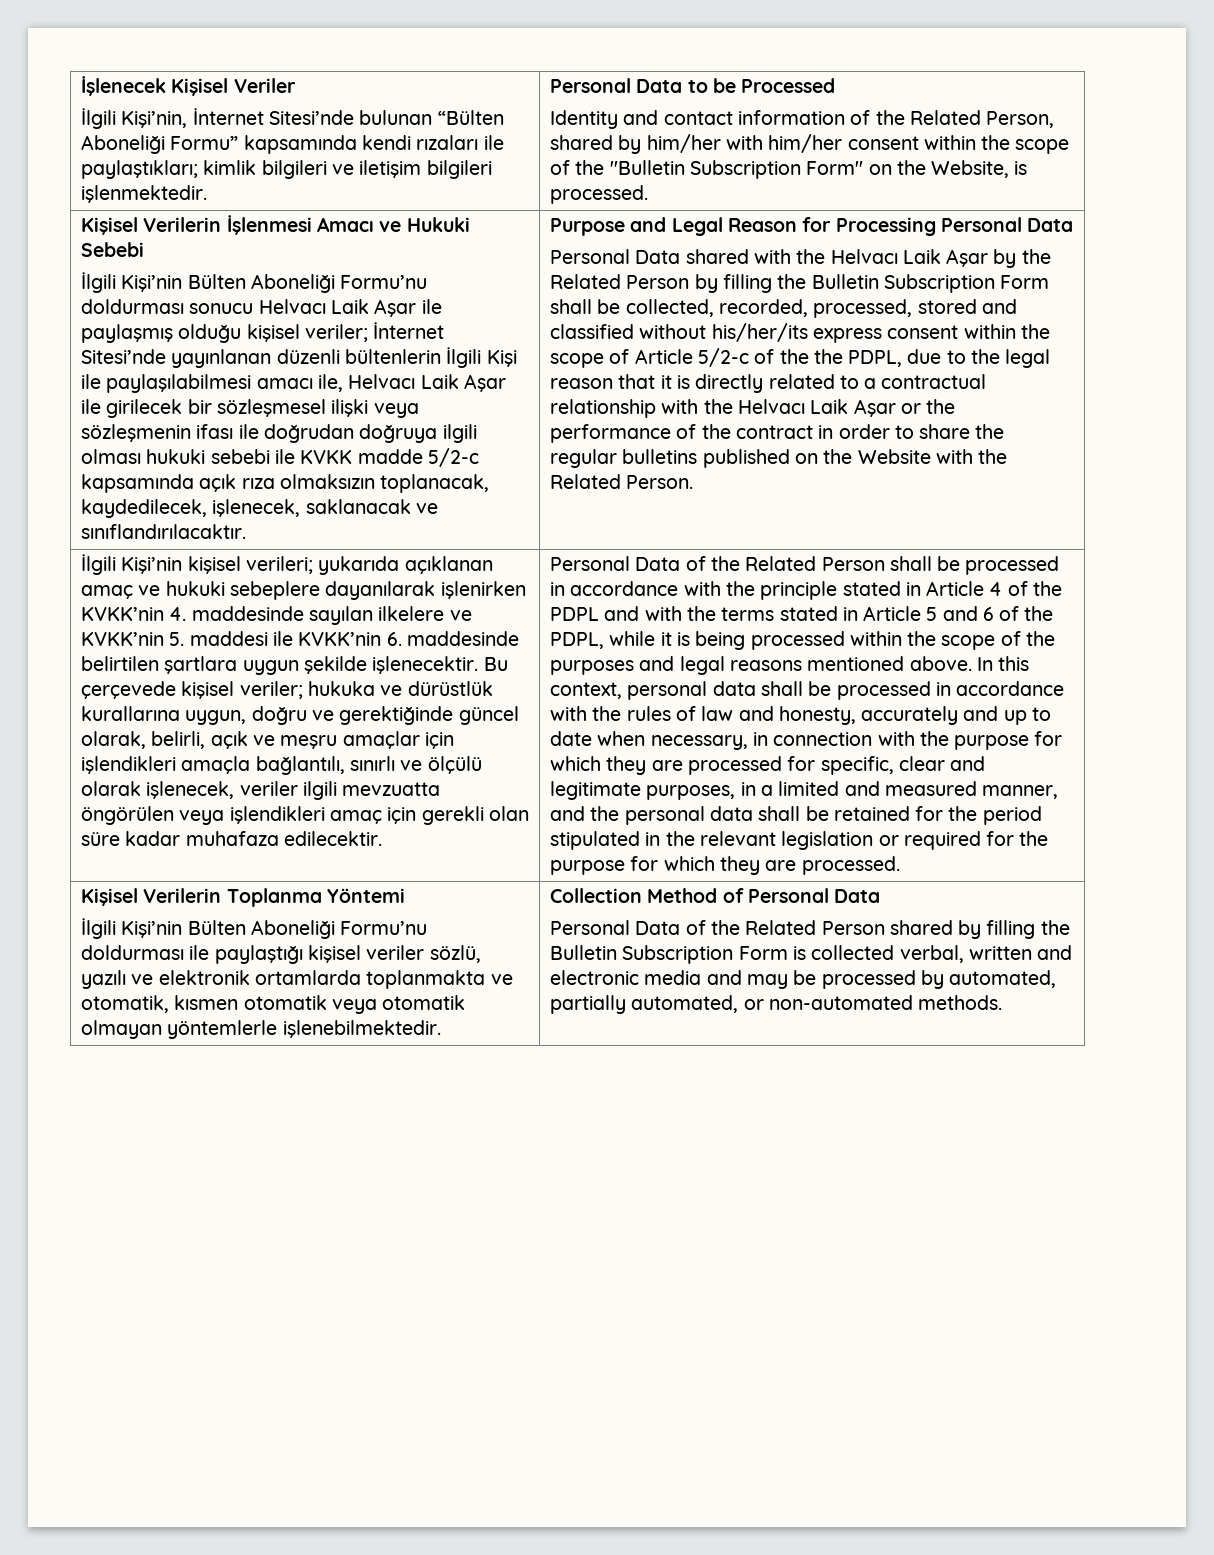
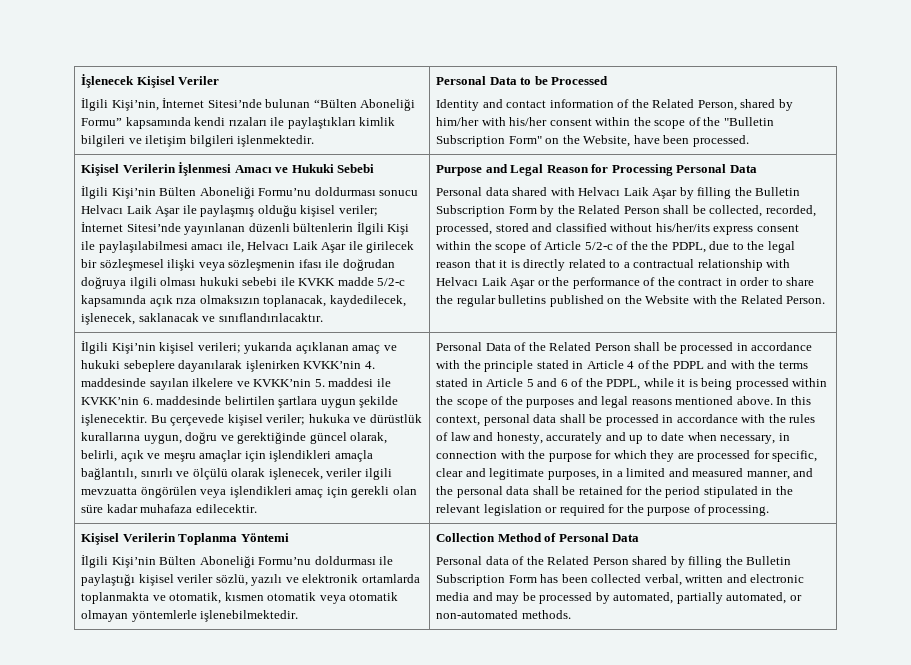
- İlgili Kişi’nin, İnternet Sitesi’nde bulunan “Bülten Aboneliği Formu” kapsamında kendi rızaları ile paylaştıkları; kimlik bilgileri ve iletişim bilgileri işlenmektedir.
+ İlgili Kişi’nin, İnternet Sitesi’nde bulunan “Bülten Aboneliği Formu” kapsamında kendi rızaları ile paylaştıkları kimlik bilgileri ve iletişim bilgileri işlenmektedir.
- Identity and contact information of the Related Person, shared by him/her with him/her consent within the scope of the "Bulletin Subscription Form" on the Website, is processed.
+ Identity and contact information of the Related Person, shared by him/her with his/her consent within the scope of the "Bulletin Subscription Form" on the Website, have been processed.
- Personal Data shared with the Helvacı Laik Aşar by the Related Person by filling the Bulletin Subscription Form shall be collected, recorded, processed, stored and classified without his/her/its express consent within the scope of Article 5/2-c of the the PDPL, due to the legal reason that it is directly related to a contractual relationship with the Helvacı Laik Aşar or the performance of the contract in order to share the regular bulletins published on the Website with the Related Person.
+ Personal data shared with Helvacı Laik Aşar by filling the Bulletin Subscription Form by the Related Person shall be collected, recorded, processed, stored and classified without his/her/its express consent within the scope of Article 5/2-c of the the PDPL, due to the legal reason that it is directly related to a contractual relationship with Helvacı Laik Aşar or the performance of the contract in order to share the regular bulletins published on the Website with the Related Person.
- In this context, personal data shall be processed in accordance with the rules of law and honesty, accurately and up to date when necessary, in connection with the purpose for which they are processed for specific, clear and legitimate purposes, in a limited and measured manner, and the personal data shall be retained for the period stipulated in the relevant legislation or required for the purpose for which they are processed.
+ In this context, personal data shall be processed in accordance with the rules of law and honesty, accurately and up to date when necessary, in connection with the purpose for which they are processed for specific, clear and legitimate purposes, in a limited and measured manner, and the personal data shall be retained for the period stipulated in the relevant legislation or required for the purpose of processing.
- Personal Data of the Related Person shared by filling the Bulletin Subscription Form is collected verbal, written and electronic media and may be processed by automated, partially automated, or non-automated methods.
+ Personal data of the Related Person shared by filling the Bulletin Subscription Form has been collected verbal, written and electronic media and may be processed by automated, partially automated, or non-automated methods.

